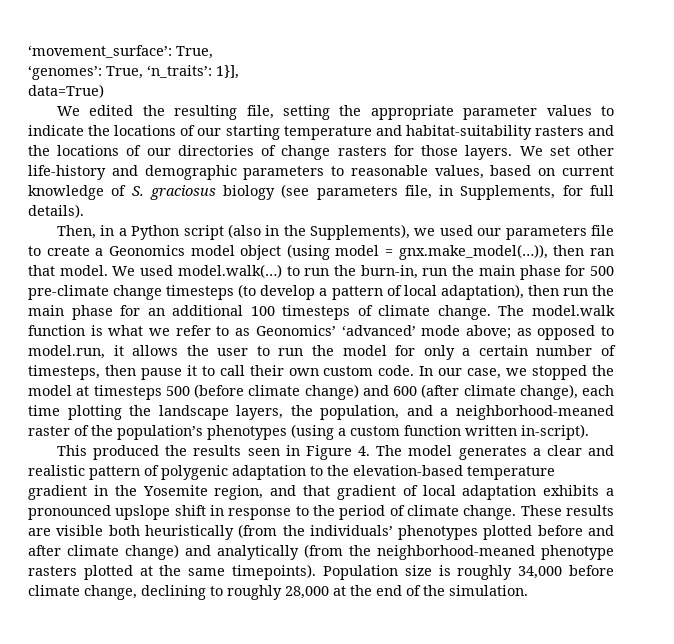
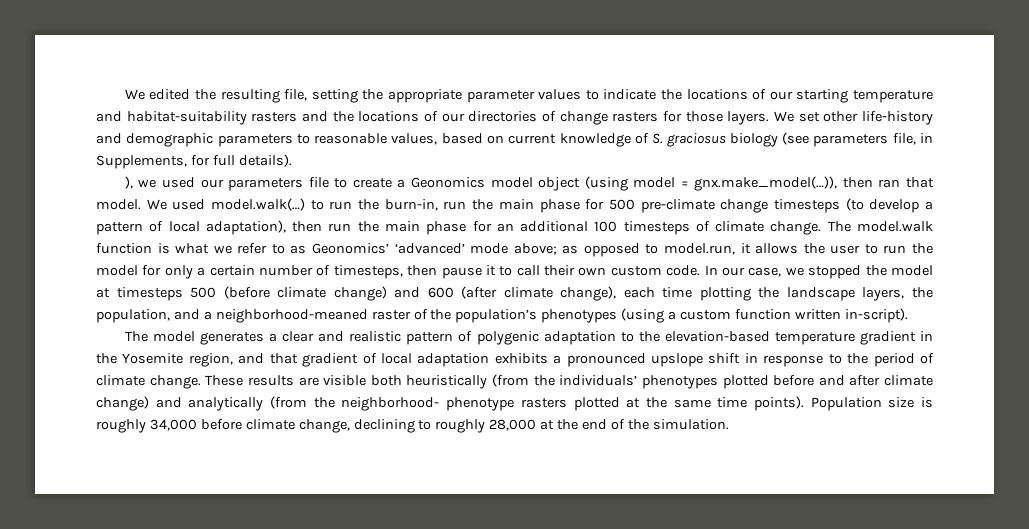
- ‘movement_surface’: True,
- ‘genomes’: True, ‘n_traits’: 1}],
- data=True)
- Then, in a Python script (also in the Supplements), we used our parameters file to create a Geonomics model object (using model = gnx.make_model(…)), then ran that model.
+ ), we used our parameters file to create a Geonomics model object (using model = gnx.make_model(…)), then ran that model.
- This produced the results seen in Figure 4. The model generates a clear and realistic pattern of polygenic adaptation to the elevation-based temperature gradient in the Yosemite region, and that gradient of local adaptation exhibits a pronounced upslope shift in response to the period of climate change.
+ The model generates a clear and realistic pattern of polygenic adaptation to the elevation-based temperature gradient in the Yosemite region, and that gradient of local adaptation exhibits a pronounced upslope shift in response to the period of climate change.
- These results are visible both heuristically (from the individuals’ phenotypes plotted before and after climate change) and analytically (from the neighborhood-meaned phenotype rasters plotted at the same timepoints).
+ These results are visible both heuristically (from the individuals’ phenotypes plotted before and after climate change) and analytically (from the neighborhood- phenotype rasters plotted at the same time points).

